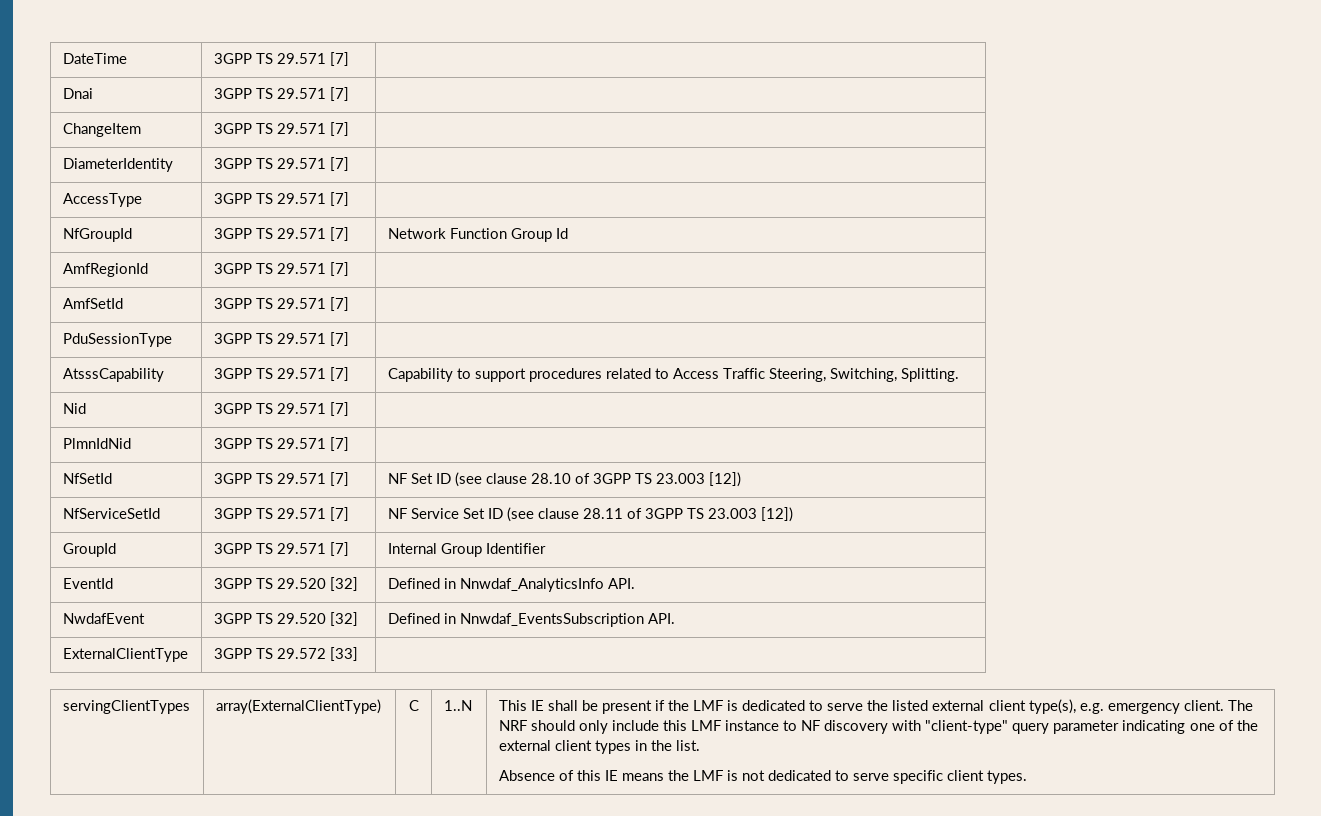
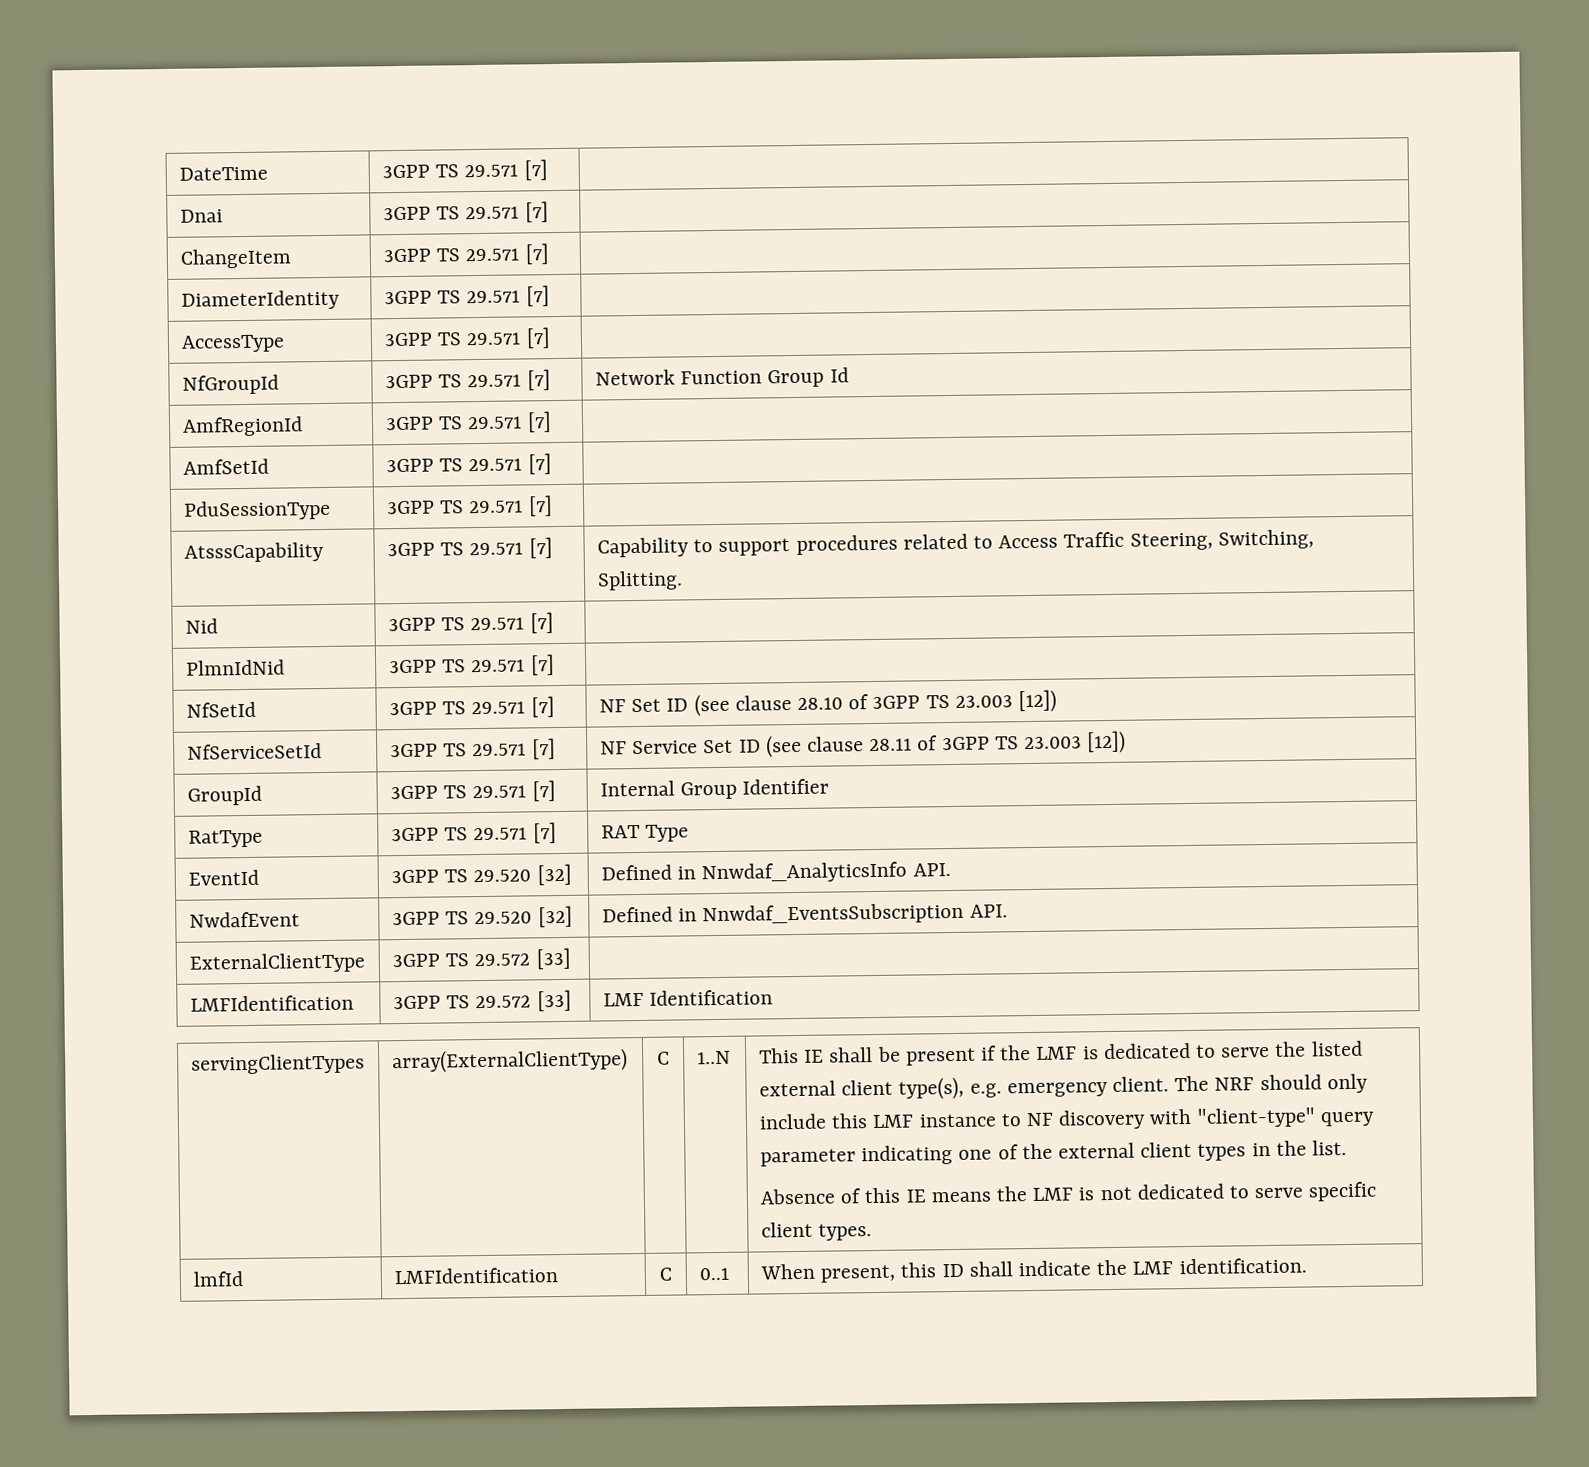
+ RatType | 3GPP TS 29.571 [7] | RAT Type
+ LMFIdentification | 3GPP TS 29.572 [33] | LMF Identification
+ lmfId | LMFIdentification | C | 0..1 | When present, this ID shall indicate the LMF identification.

